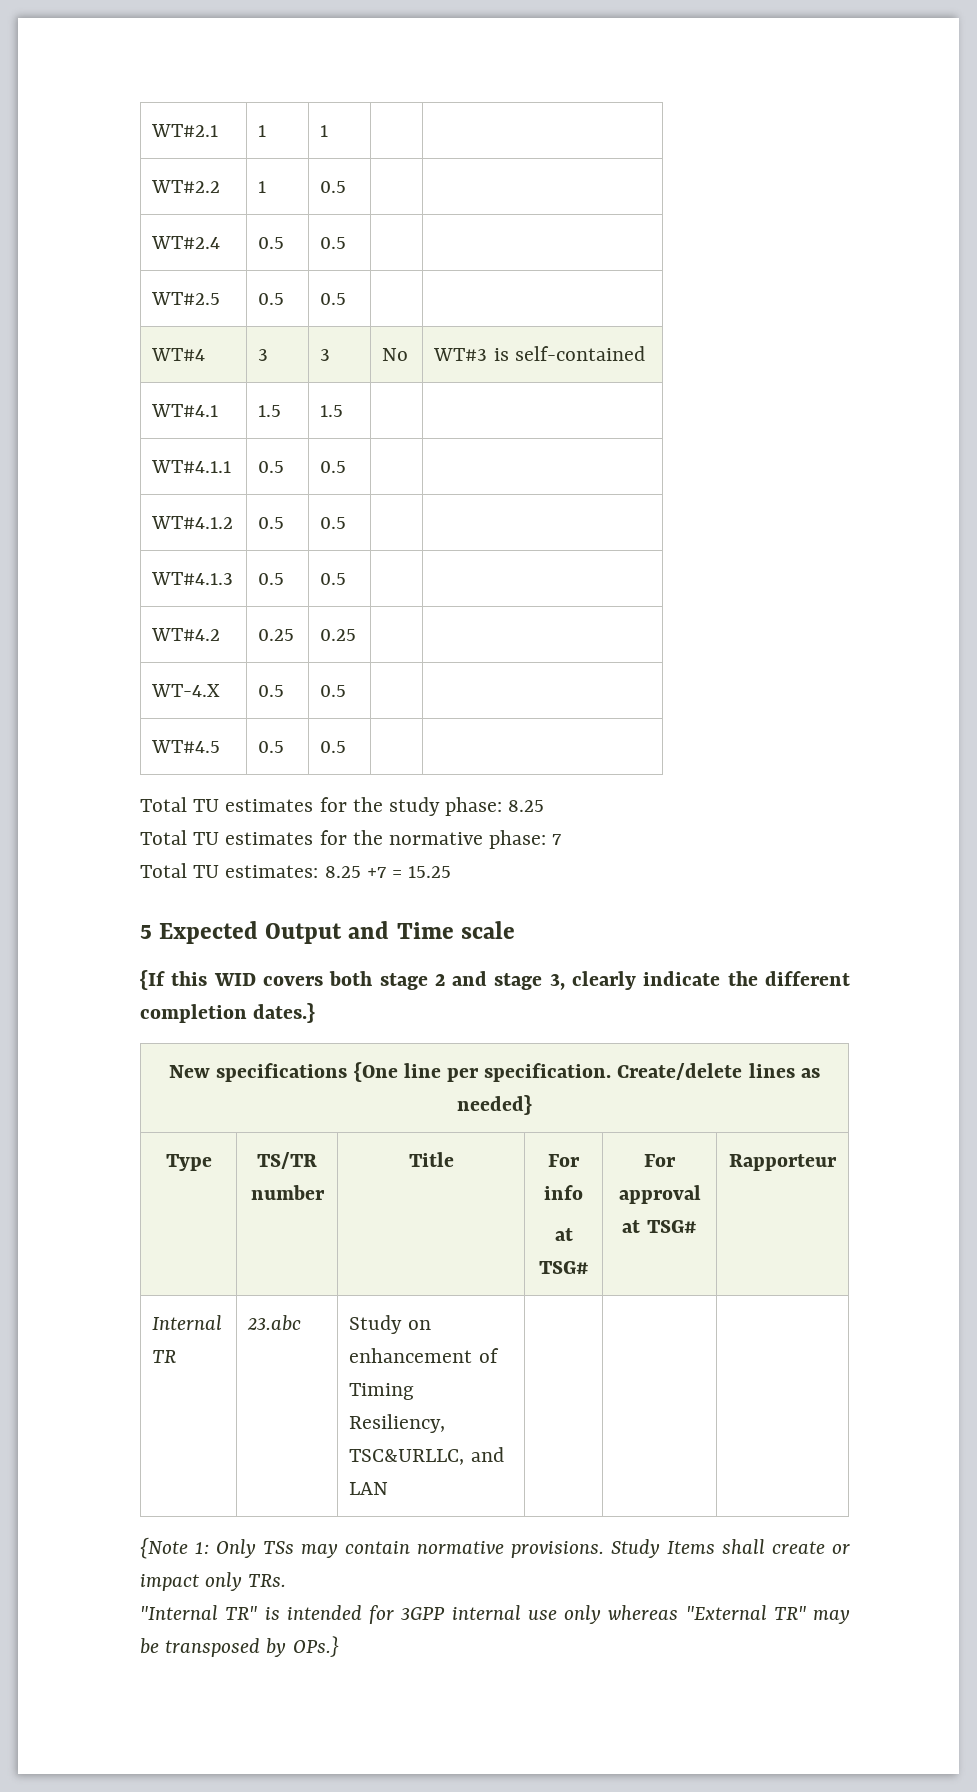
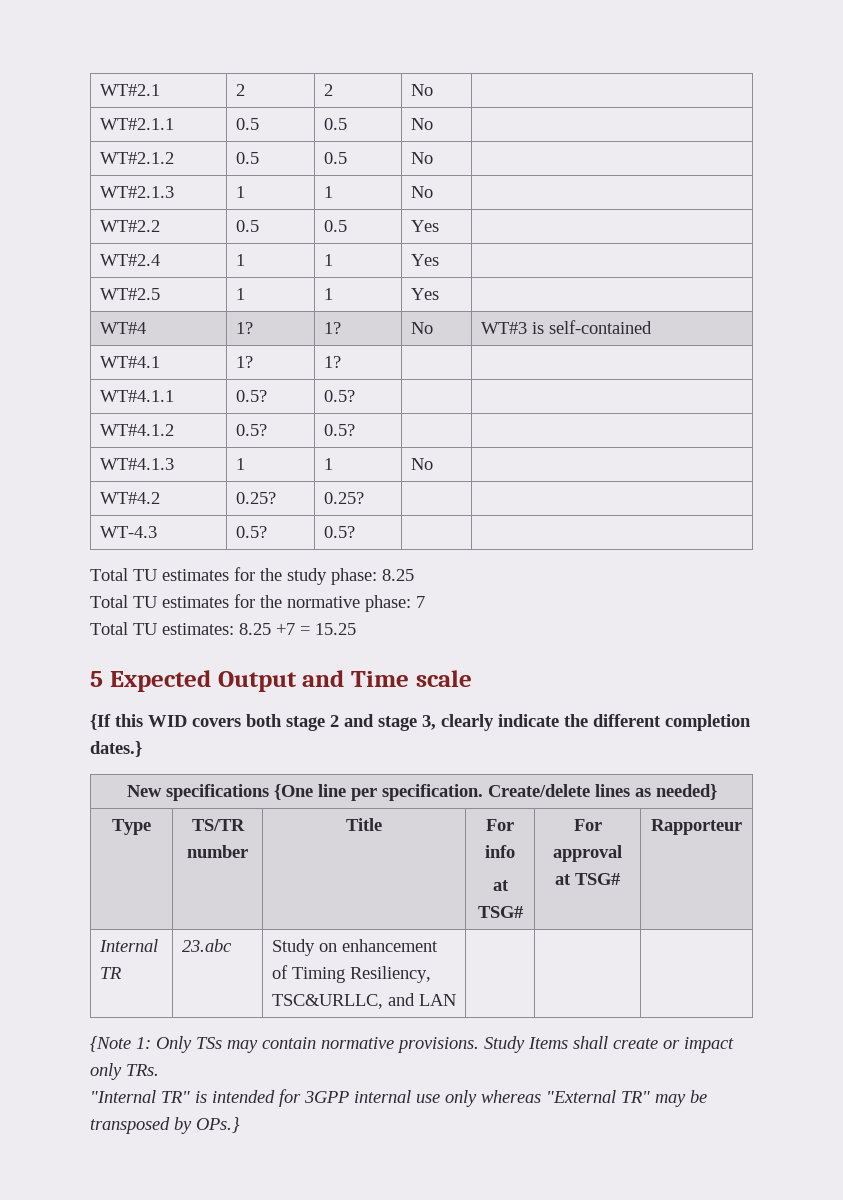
- WT#2.1 | 1 | 1 | |
+ WT#2.1 | 2 | 2 | No |
+ WT#2.1.1 | 0.5 | 0.5 | No |
+ WT#2.1.2 | 0.5 | 0.5 | No |
+ WT#2.1.3 | 1 | 1 | No |
- WT#2.2 | 1 | 0.5 | |
- WT#2.4 | 0.5 | 0.5 | |
- WT#2.5 | 0.5 | 0.5 | |
+ WT#2.2 | 0.5 | 0.5 | Yes |
+ WT#2.4 | 1 | 1 | Yes |
+ WT#2.5 | 1 | 1 | Yes |
- WT#4 | 3 | 3 | No | WT#3 is self-contained
+ WT#4 | 1? | 1? | No | WT#3 is self-contained
- WT#4.1 | 1.5 | 1.5 | |
+ WT#4.1 | 1? | 1? | |
- WT#4.1.1 | 0.5 | 0.5 | |
+ WT#4.1.1 | 0.5? | 0.5? | |
- WT#4.1.2 | 0.5 | 0.5 | |
+ WT#4.1.2 | 0.5? | 0.5? | |
- WT#4.1.3 | 0.5 | 0.5 | |
- WT#4.2 | 0.25 | 0.25 | |
- WT-4.X | 0.5 | 0.5 | |
- WT#4.5 | 0.5 | 0.5 | |
+ WT#4.1.3 | 1 | 1 | No |
+ WT#4.2 | 0.25? | 0.25? | |
+ WT-4.3 | 0.5? | 0.5? | |

